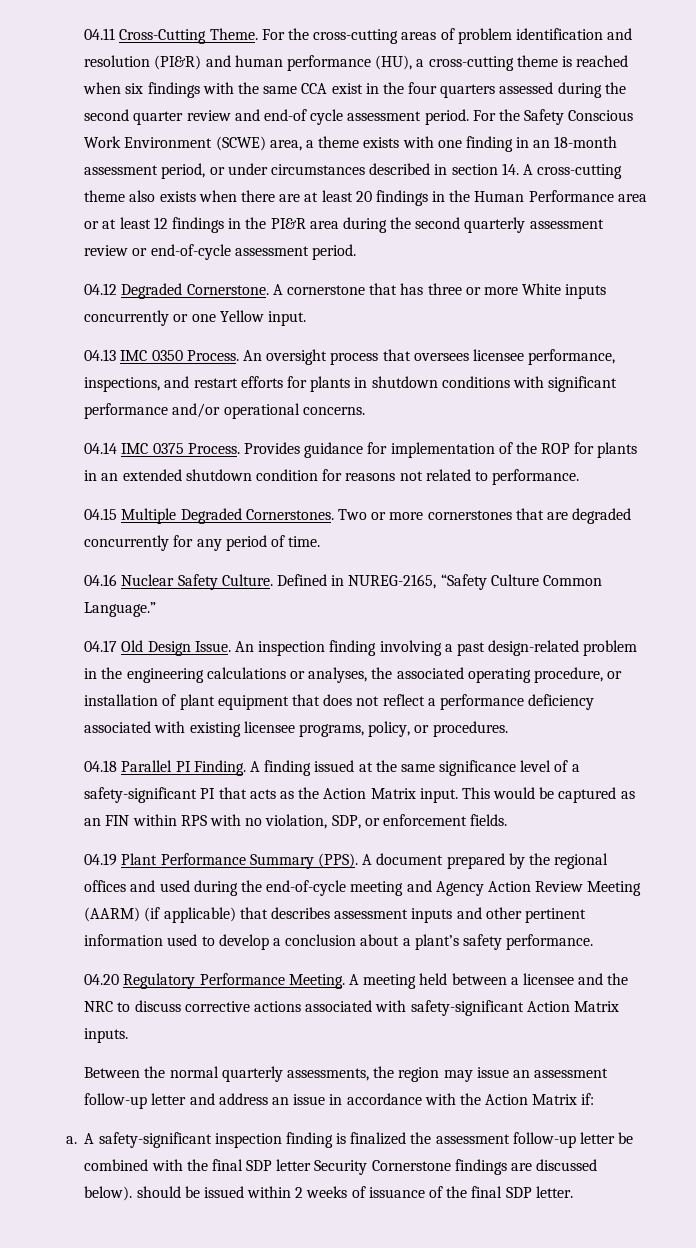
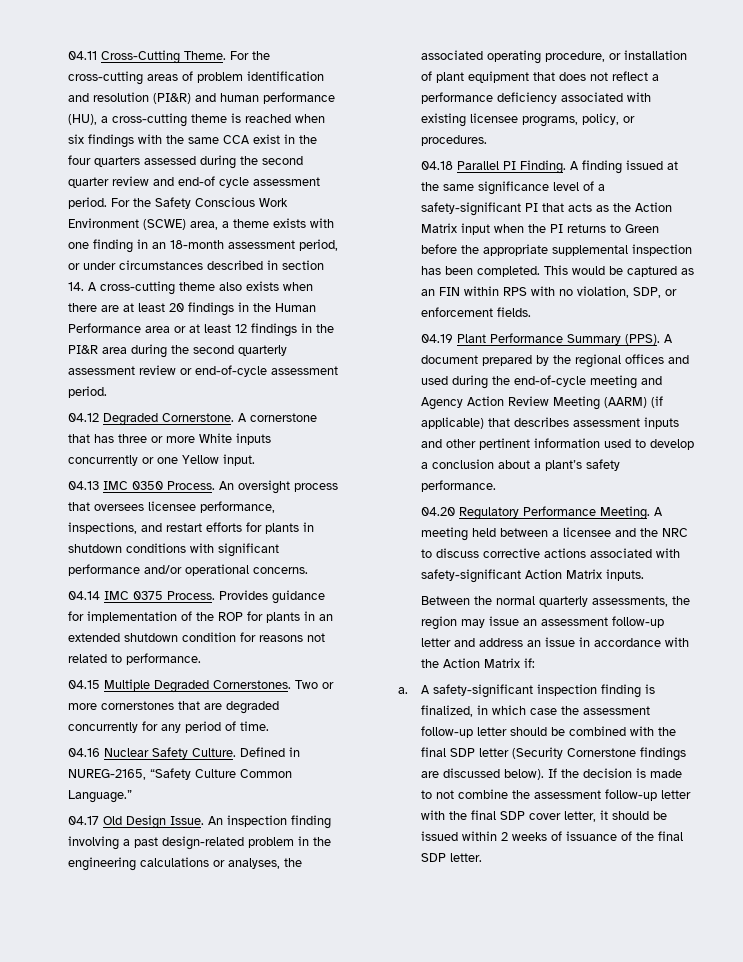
- A finding issued at the same significance level of a safety-significant PI that acts as the Action Matrix input.
+ A finding issued at the same significance level of a safety-significant PI that acts as the Action Matrix input when the PI returns to Green before the appropriate supplemental inspection has been completed.
- A safety-significant inspection finding is finalized the assessment follow-up letter be combined with the final SDP letter Security Cornerstone findings are discussed below). should be issued within 2 weeks of issuance of the final SDP letter.
+ A safety-significant inspection finding is finalized, in which case the assessment follow-up letter should be combined with the final SDP letter (Security Cornerstone findings are discussed below). If the decision is made to not combine the assessment follow-up letter with the final SDP cover letter, it should be issued within 2 weeks of issuance of the final SDP letter.

